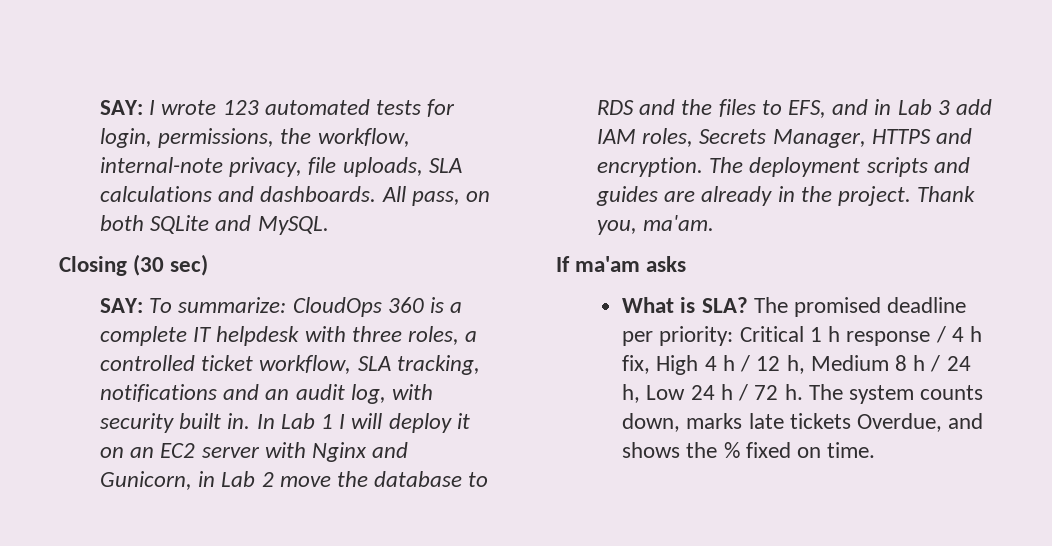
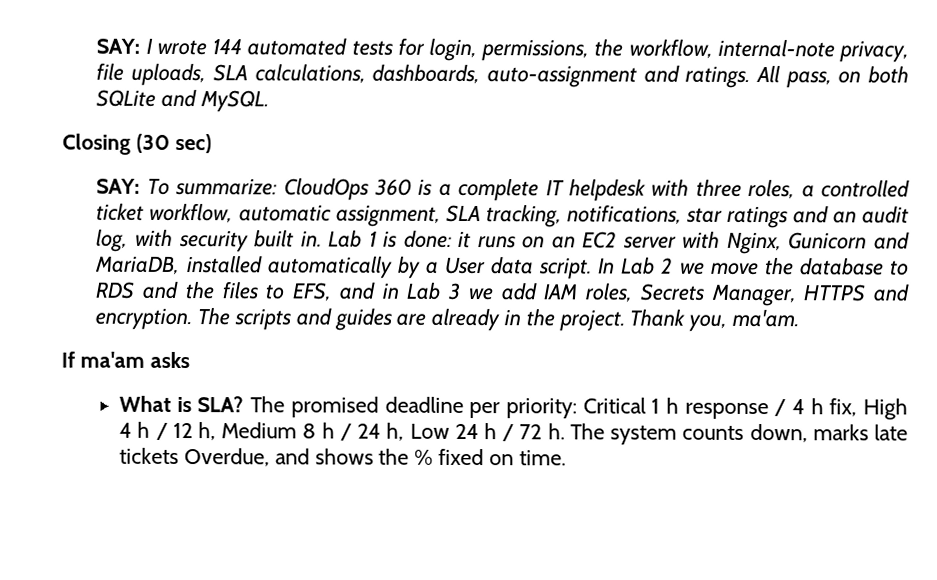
- SAY: I wrote 123 automated tests for login, permissions, the workflow, internal-note privacy, file uploads, SLA calculations and dashboards.
+ SAY: I wrote 144 automated tests for login, permissions, the workflow, internal-note privacy, file uploads, SLA calculations, dashboards, auto-assignment and ratings.
- SAY: To summarize: CloudOps 360 is a complete IT helpdesk with three roles, a controlled ticket workflow, SLA tracking, notifications and an audit log, with security built in.
+ SAY: To summarize: CloudOps 360 is a complete IT helpdesk with three roles, a controlled ticket workflow, automatic assignment, SLA tracking, notifications, star ratings and an audit log, with security built in.
- In Lab 1 I will deploy it on an EC2 server with Nginx and Gunicorn, in Lab 2 move the database to RDS and the files to EFS, and in Lab 3 add IAM roles, Secrets Manager, HTTPS and encryption.
+ Lab 1 is done: it runs on an EC2 server with Nginx, Gunicorn and MariaDB, installed automatically by a User data script. In Lab 2 we move the database to RDS and the files to EFS, and in Lab 3 we add IAM roles, Secrets Manager, HTTPS and encryption.
- The deployment scripts and guides are already in the project.
+ The scripts and guides are already in the project.

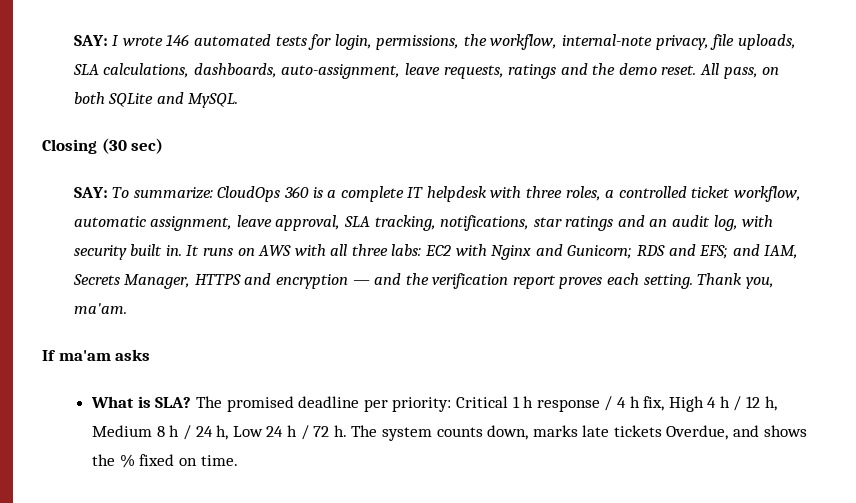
- SAY: I wrote 144 automated tests for login, permissions, the workflow, internal-note privacy, file uploads, SLA calculations, dashboards, auto-assignment and ratings.
+ SAY: I wrote 146 automated tests for login, permissions, the workflow, internal-note privacy, file uploads, SLA calculations, dashboards, auto-assignment, leave requests, ratings and the demo reset.
- SAY: To summarize: CloudOps 360 is a complete IT helpdesk with three roles, a controlled ticket workflow, automatic assignment, SLA tracking, notifications, star ratings and an audit log, with security built in.
+ SAY: To summarize: CloudOps 360 is a complete IT helpdesk with three roles, a controlled ticket workflow, automatic assignment, leave approval, SLA tracking, notifications, star ratings and an audit log, with security built in.
- Lab 1 is done: it runs on an EC2 server with Nginx, Gunicorn and MariaDB, installed automatically by a User data script. In Lab 2 we move the database to RDS and the files to EFS, and in Lab 3 we add IAM roles, Secrets Manager, HTTPS and encryption. The scripts and guides are already in the project.
+ It runs on AWS with all three labs: EC2 with Nginx and Gunicorn; RDS and EFS; and IAM, Secrets Manager, HTTPS and encryption — and the verification report proves each setting.

